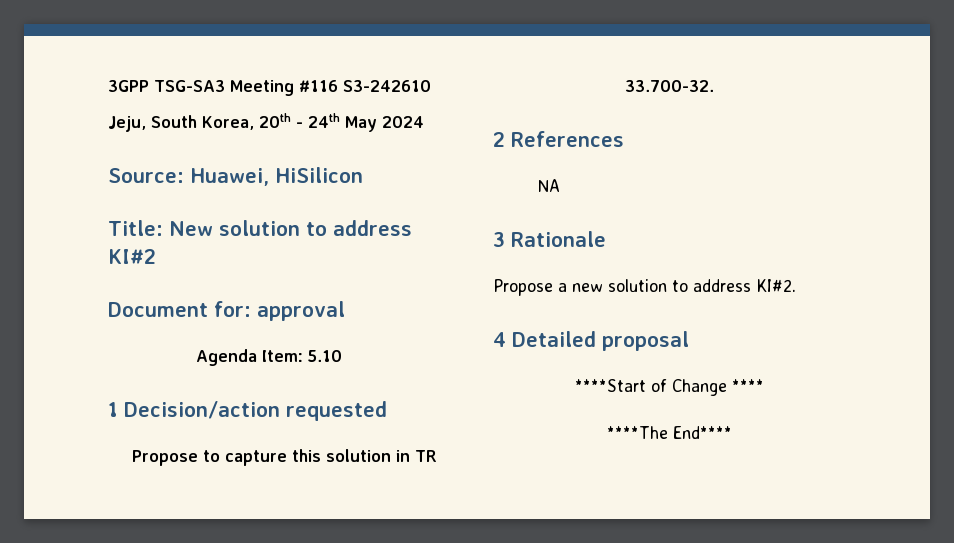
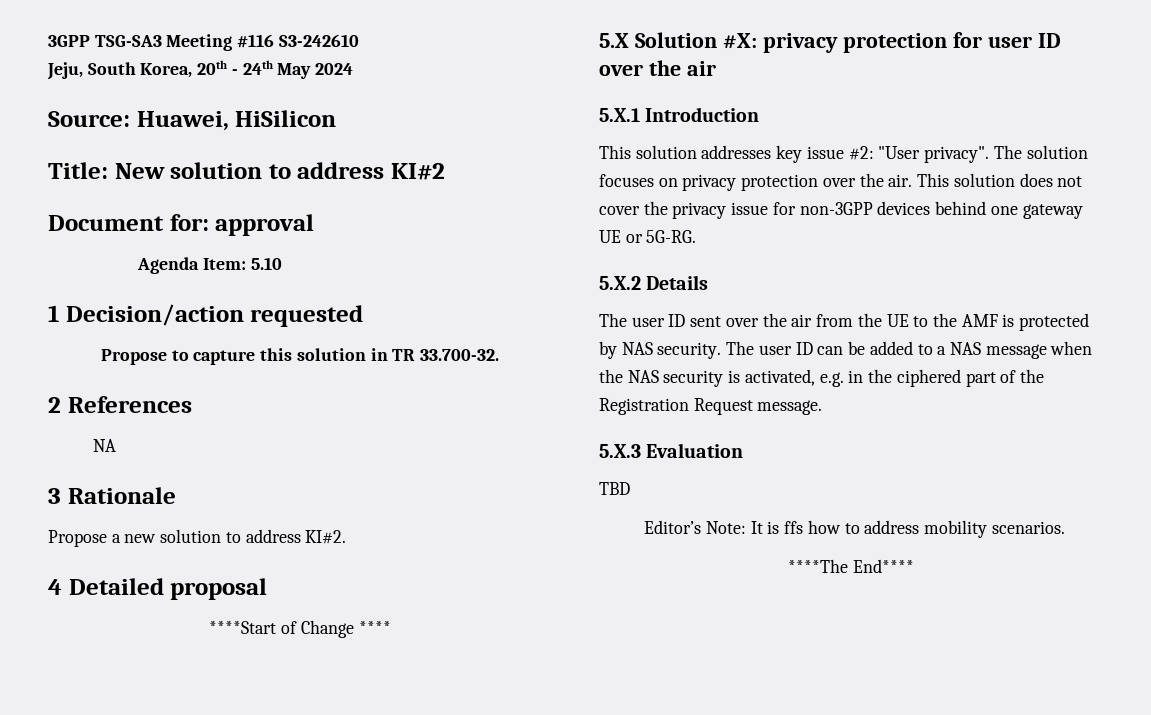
+ 5.X Solution #X: privacy protection for user ID over the air
+ 5.X.1 Introduction
+ This solution addresses key issue #2: "User privacy". The solution focuses on privacy protection over the air. This solution does not cover the privacy issue for non-3GPP devices behind one gateway UE or 5G-RG.
+ 5.X.2 Details
+ The user ID sent over the air from the UE to the AMF is protected by NAS security. The user ID can be added to a NAS message when the NAS security is activated, e.g. in the ciphered part of the Registration Request message.
+ 5.X.3 Evaluation
+ TBD
+ Editor’s Note: It is ffs how to address mobility scenarios.

